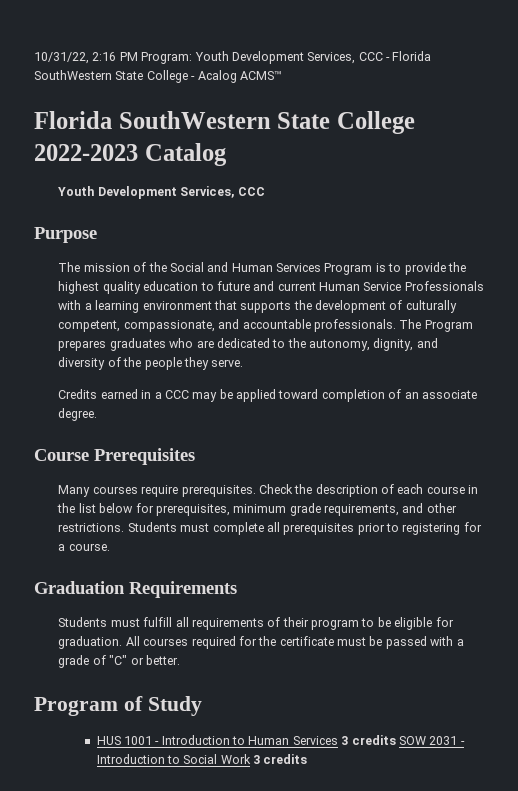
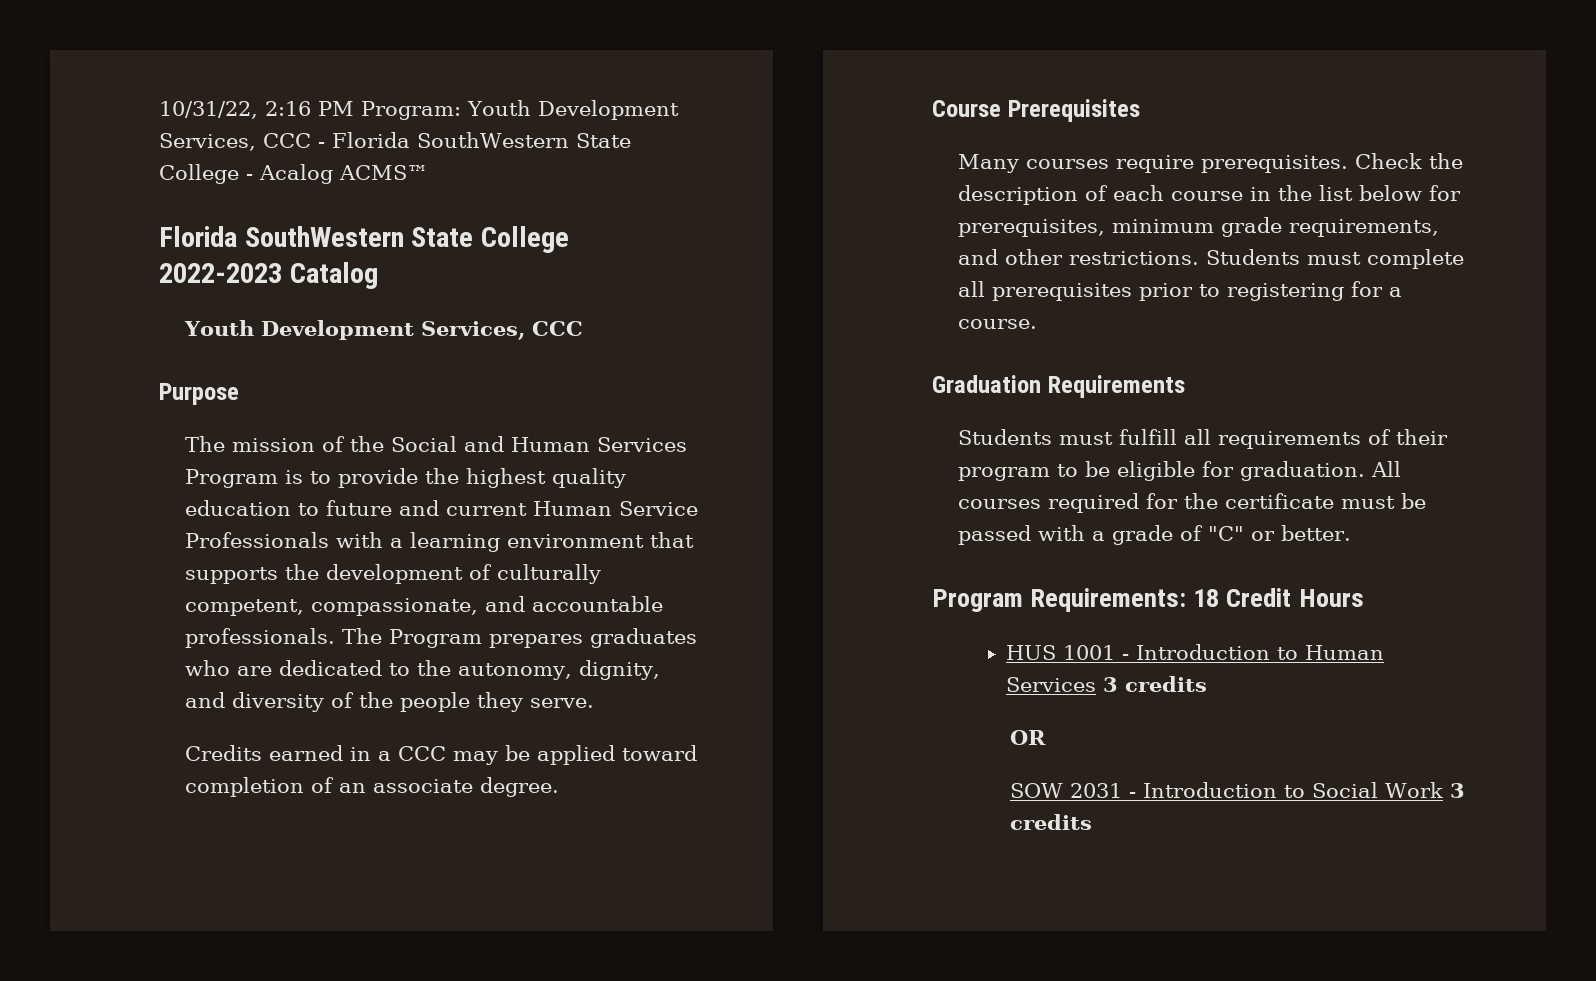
- Program of Study
+ Program Requirements: 18 Credit Hours
- HUS 1001 - Introduction to Human Services 3 credits SOW 2031 - Introduction to Social Work 3 credits
+ HUS 1001 - Introduction to Human Services 3 credits
+ OR
+ SOW 2031 - Introduction to Social Work 3 credits

